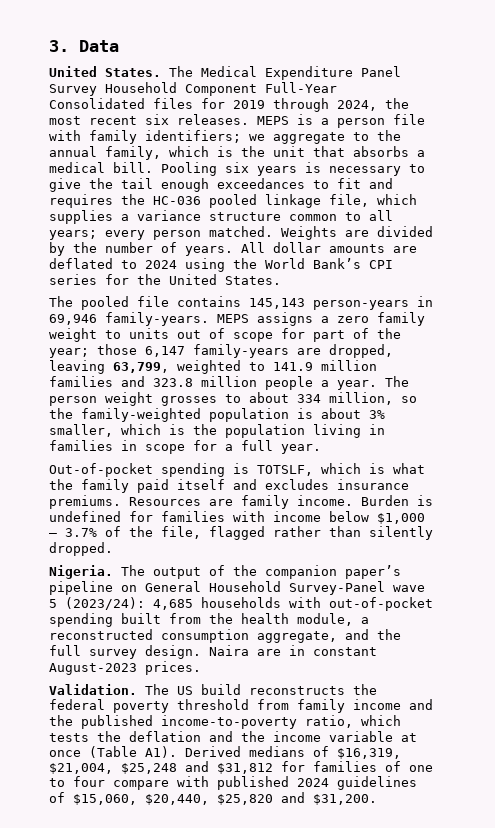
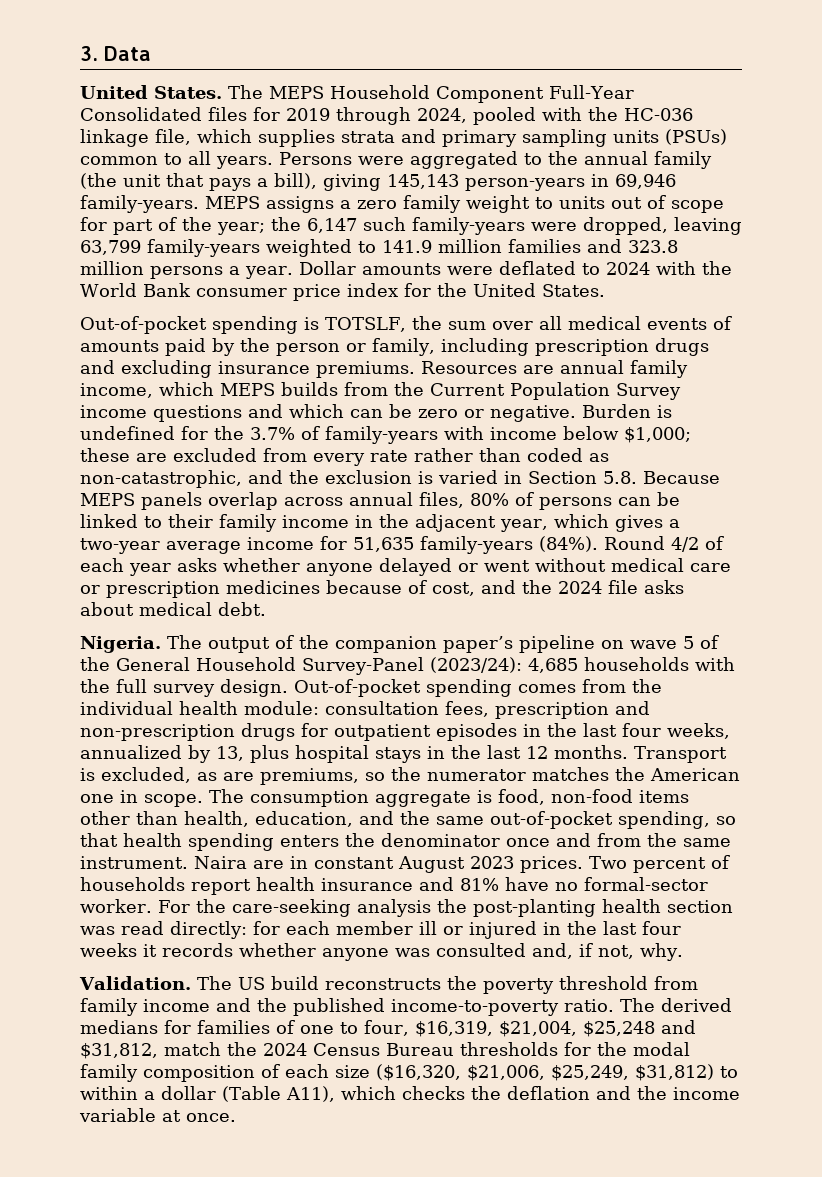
- The Medical Expenditure Panel Survey Household Component Full-Year Consolidated files for 2019 through 2024, the most recent six releases. MEPS is a person file with family identifiers; we aggregate to the annual family, which is the unit that absorbs a medical bill. Pooling six years is necessary to give the tail enough exceedances to fit and requires the HC-036 pooled linkage file, which supplies a variance structure common to all years; every person matched. Weights are divided by the number of years. All dollar amounts are deflated to 2024 using the World Bank’s CPI series for the United States.
- The pooled file contains 145,143 person-years in 69,946 family-years.
+ The MEPS Household Component Full-Year Consolidated files for 2019 through 2024, pooled with the HC-036 linkage file, which supplies strata and primary sampling units (PSUs) common to all years. Persons were aggregated to the annual family (the unit that pays a bill), giving 145,143 person-years in 69,946 family-years.
- MEPS assigns a zero family weight to units out of scope for part of the year; those 6,147 family-years are dropped, leaving 63,799, weighted to 141.9 million families and 323.8 million people a year.
+ MEPS assigns a zero family weight to units out of scope for part of the year; the 6,147 such family-years were dropped, leaving 63,799 family-years weighted to 141.9 million families and 323.8 million persons a year.
- The person weight grosses to about 334 million, so the family-weighted population is about 3% smaller, which is the population living in families in scope for a full year.
- Out-of-pocket spending is TOTSLF, which is what the family paid itself and excludes insurance premiums. Resources are family income. Burden is undefined for families with income below $1,000 — 3.7% of the file, flagged rather than silently dropped.
+ Dollar amounts were deflated to 2024 with the World Bank consumer price index for the United States.
+ Out-of-pocket spending is TOTSLF, the sum over all medical events of amounts paid by the person or family, including prescription drugs and excluding insurance premiums. Resources are annual family income, which MEPS builds from the Current Population Survey income questions and which can be zero or negative. Burden is undefined for the 3.7% of family-years with income below $1,000; these are excluded from every rate rather than coded as non-catastrophic, and the exclusion is varied in Section 5.8. Because MEPS panels overlap across annual files, 80% of persons can be linked to their family income in the adjacent year, which gives a two-year average income for 51,635 family-years (84%). Round 4/2 of each year asks whether anyone delayed or went without medical care or prescription medicines because of cost, and the 2024 file asks about medical debt.
- The output of the companion paper’s pipeline on General Household Survey-Panel wave 5 (2023/24): 4,685 households with out-of-pocket spending built from the health module, a reconstructed consumption aggregate, and the full survey design.
+ The output of the companion paper’s pipeline on wave 5 of the General Household Survey-Panel (2023/24): 4,685 households with the full survey design. Out-of-pocket spending comes from the individual health module: consultation fees, prescription and non-prescription drugs for outpatient episodes in the last four weeks, annualized by 13, plus hospital stays in the last 12 months. Transport is excluded, as are premiums, so the numerator matches the American one in scope. The consumption aggregate is food, non-food items other than health, education, and the same out-of-pocket spending, so that health spending enters the denominator once and from the same instrument.
- Naira are in constant August-2023 prices.
+ Naira are in constant August 2023 prices. Two percent of households report health insurance and 81% have no formal-sector worker. For the care-seeking analysis the post-planting health section was read directly: for each member ill or injured in the last four weeks it records whether anyone was consulted and, if not, why.
- The US build reconstructs the federal poverty threshold from family income and the published income-to-poverty ratio, which tests the deflation and the income variable at once (Table A1). Derived medians of $16,319, $21,004, $25,248 and $31,812 for families of one to four compare with published 2024 guidelines of $15,060, $20,440, $25,820 and $31,200.
+ The US build reconstructs the poverty threshold from family income and the published income-to-poverty ratio. The derived medians for families of one to four, $16,319, $21,004, $25,248 and $31,812, match the 2024 Census Bureau thresholds for the modal family composition of each size ($16,320, $21,006, $25,249, $31,812) to within a dollar (Table A11), which checks the deflation and the income variable at once.

